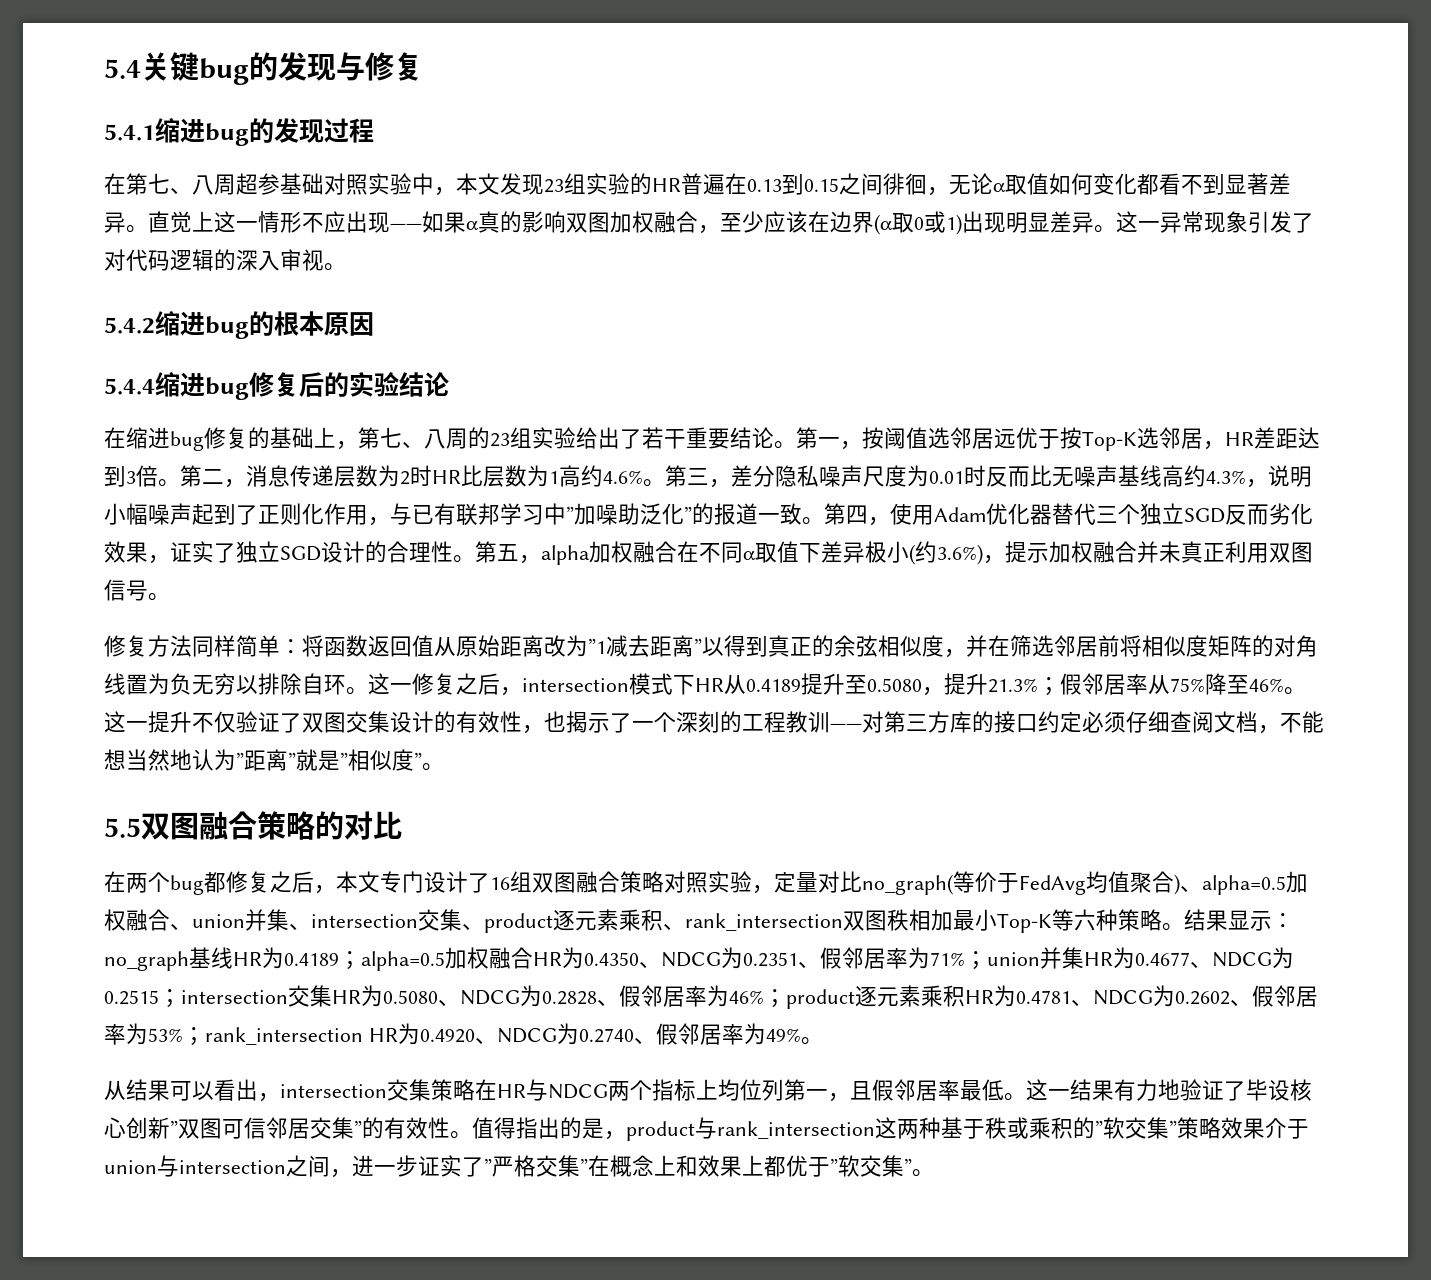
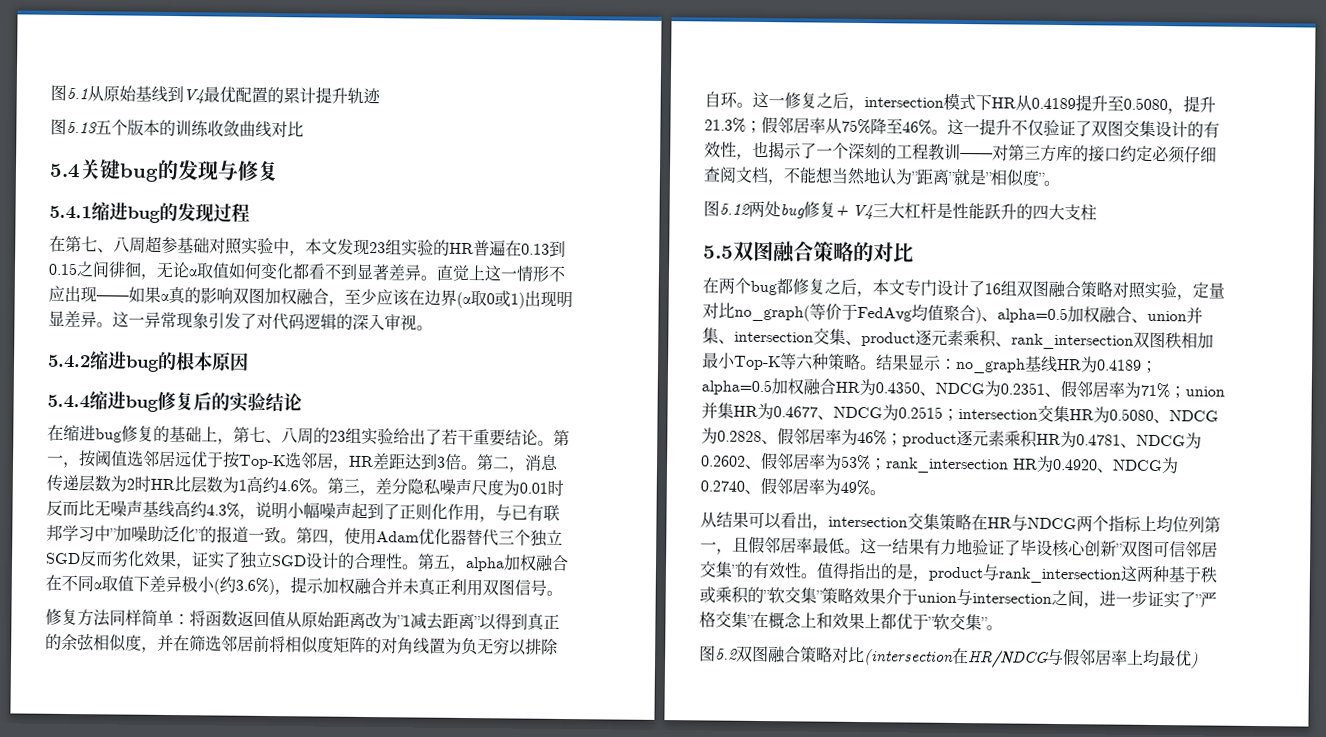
+ 图5.1从原始基线到V4最优配置的累计提升轨迹
+ 图5.13五个版本的训练收敛曲线对比
+ 图5.12两处bug修复+ V4三大杠杆是性能跃升的四大支柱
+ 图5.2双图融合策略对比(intersection在HR/NDCG与假邻居率上均最优)

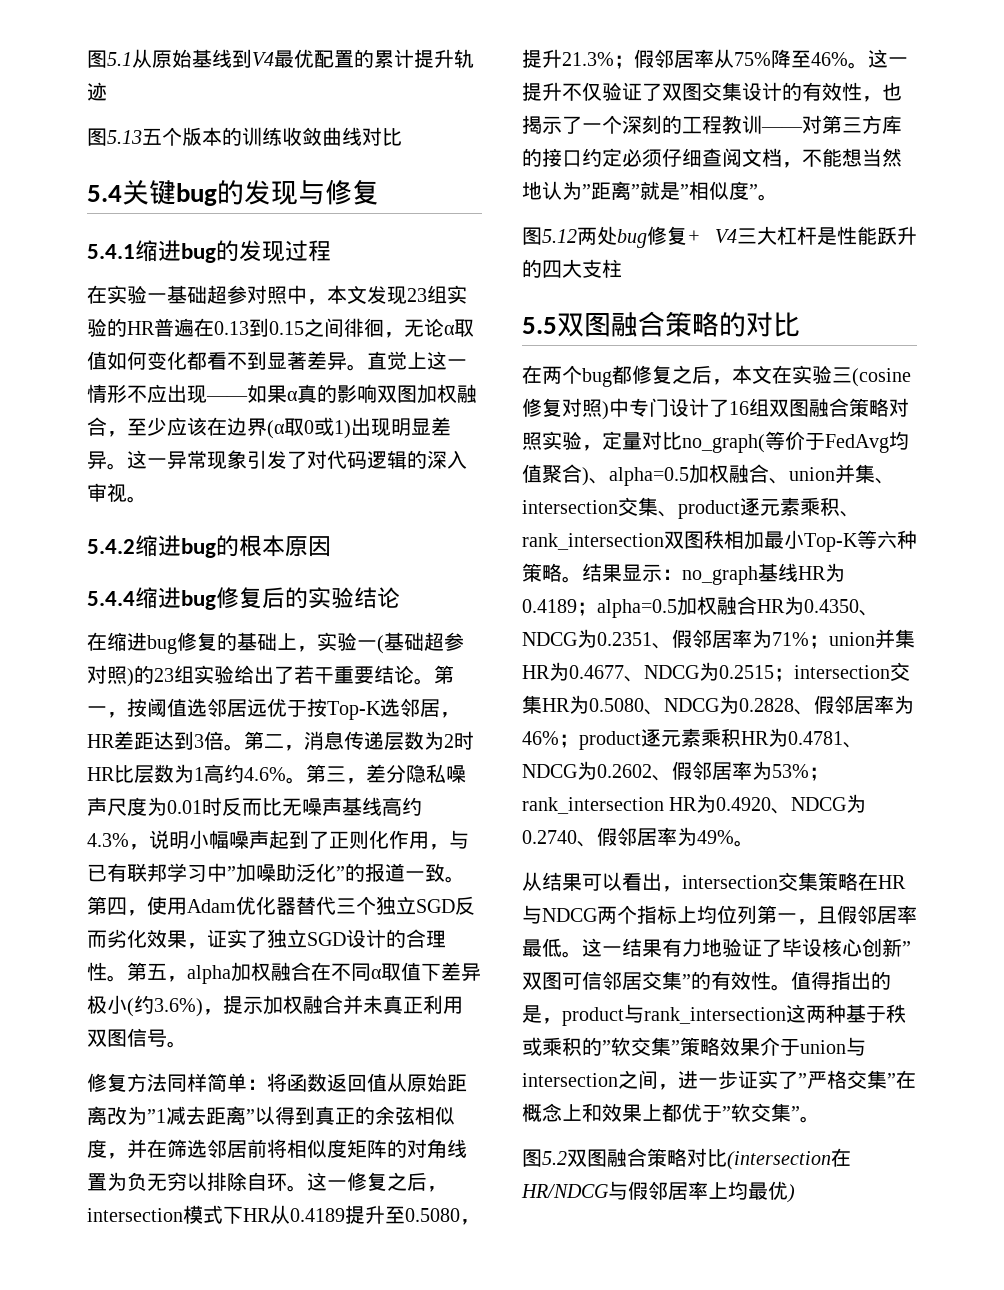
- 在第七、八周超参基础对照实验中，本文发现23组实验的HR普遍在0.13到0.15之间徘徊，无论α取值如何变化都看不到显著差异。
+ 在实验一基础超参对照中，本文发现23组实验的HR普遍在0.13到0.15之间徘徊，无论α取值如何变化都看不到显著差异。
- 在缩进bug修复的基础上，第七、八周的23组实验给出了若干重要结论。
+ 在缩进bug修复的基础上，实验一(基础超参对照)的23组实验给出了若干重要结论。
- 在两个bug都修复之后，本文专门设计了16组双图融合策略对照实验，定量对比no_graph(等价于FedAvg均值聚合)、alpha=0.5加权融合、union并集、intersection交集、product逐元素乘积、rank_intersection双图秩相加最小Top-K等六种策略。
+ 在两个bug都修复之后，本文在实验三(cosine修复对照)中专门设计了16组双图融合策略对照实验，定量对比no_graph(等价于FedAvg均值聚合)、alpha=0.5加权融合、union并集、intersection交集、product逐元素乘积、rank_intersection双图秩相加最小Top-K等六种策略。

